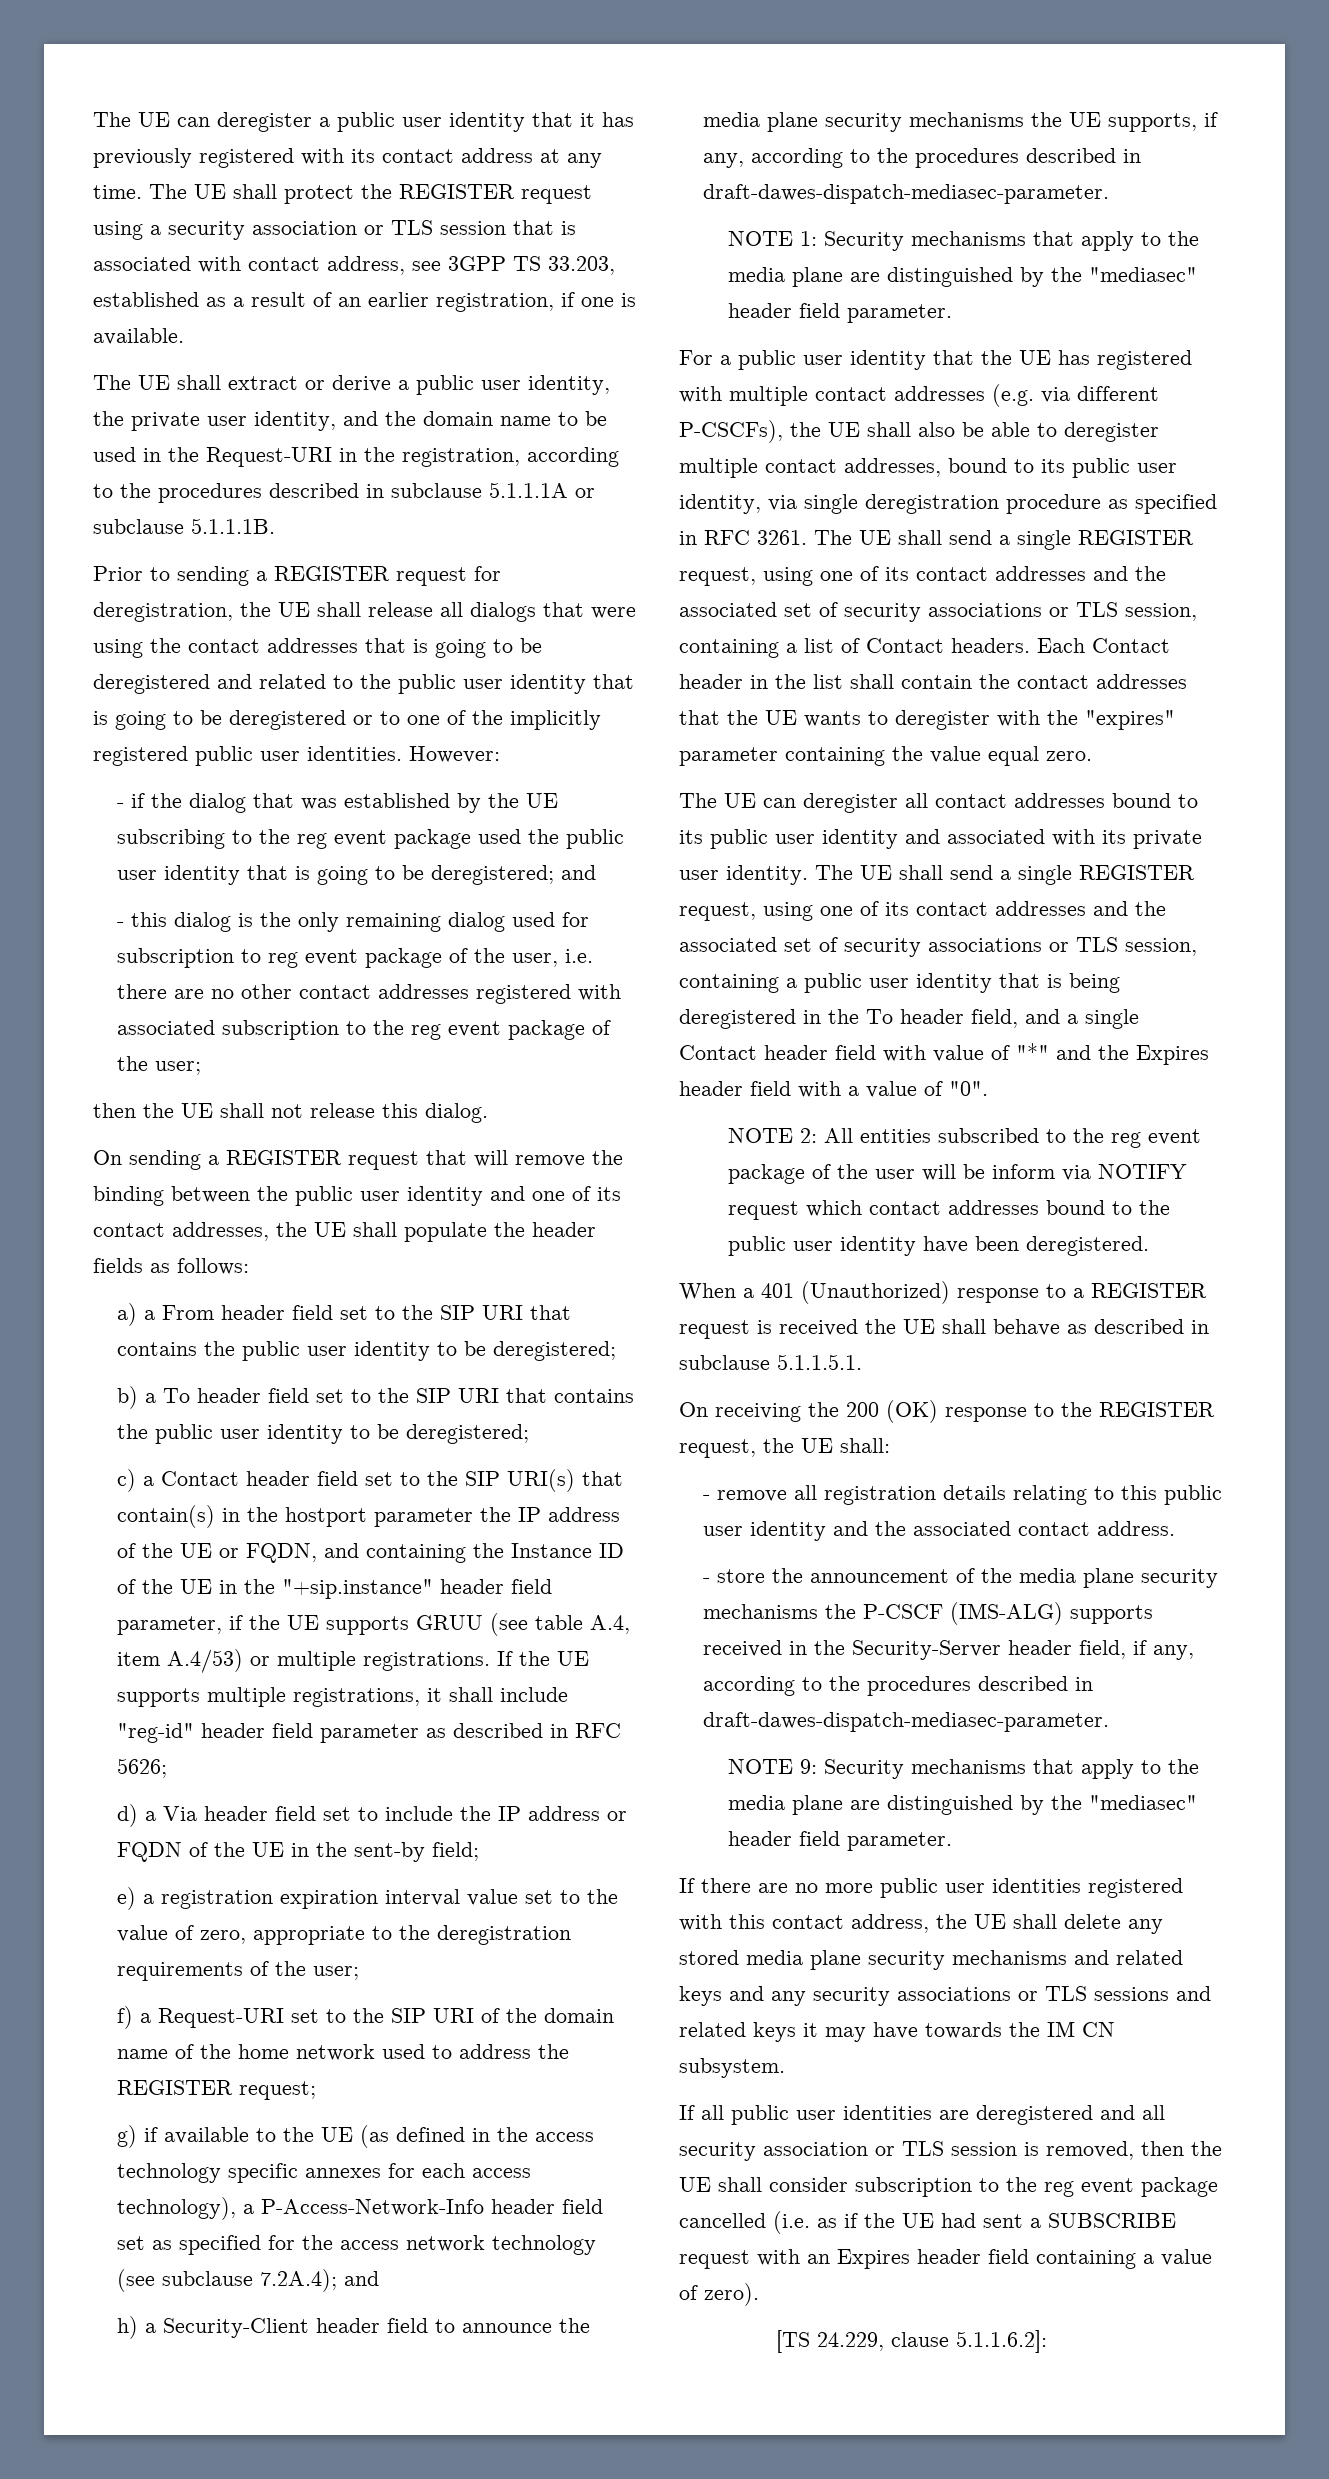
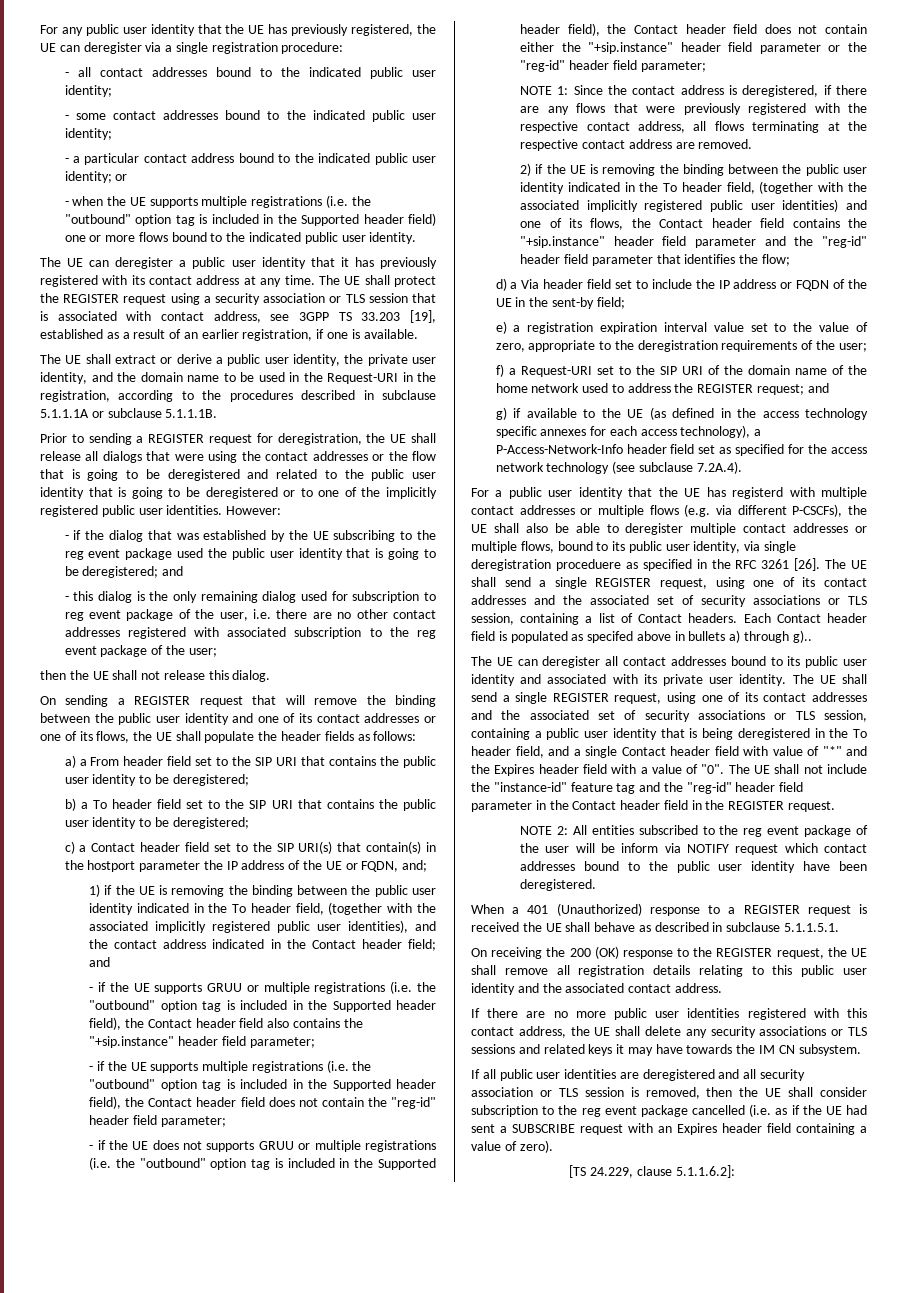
+ For any public user identity that the UE has previously registered, the UE can deregister via a single registration procedure:
+ - all contact addresses bound to the indicated public user identity;
+ - some contact addresses bound to the indicated public user identity;
+ - a particular contact address bound to the indicated public user identity; or
+ - when the UE supports multiple registrations (i.e. the "outbound" option tag is included in the Supported header field) one or more flows bound to the indicated public user identity.
- The UE shall protect the REGISTER request using a security association or TLS session that is associated with contact address, see 3GPP TS 33.203, established as a result of an earlier registration, if one is available.
+ The UE shall protect the REGISTER request using a security association or TLS session that is associated with contact address, see 3GPP TS 33.203 [19], established as a result of an earlier registration, if one is available.
- Prior to sending a REGISTER request for deregistration, the UE shall release all dialogs that were using the contact addresses that is going to be deregistered and related to the public user identity that is going to be deregistered or to one of the implicitly registered public user identities.
+ Prior to sending a REGISTER request for deregistration, the UE shall release all dialogs that were using the contact addresses or the flow that is going to be deregistered and related to the public user identity that is going to be deregistered or to one of the implicitly registered public user identities.
- On sending a REGISTER request that will remove the binding between the public user identity and one of its contact addresses, the UE shall populate the header fields as follows:
+ On sending a REGISTER request that will remove the binding between the public user identity and one of its contact addresses or one of its flows, the UE shall populate the header fields as follows:
- c) a Contact header field set to the SIP URI(s) that contain(s) in the hostport parameter the IP address of the UE or FQDN, and containing the Instance ID of the UE in the "+sip.instance" header field parameter, if the UE supports GRUU (see table A.4, item A.4/53) or multiple registrations. If the UE supports multiple registrations, it shall include "reg-id" header field parameter as described in RFC 5626;
+ c) a Contact header field set to the SIP URI(s) that contain(s) in the hostport parameter the IP address of the UE or FQDN, and;
+ 1) if the UE is removing the binding between the public user identity indicated in the To header field, (together with the associated implicitly registered public user identities), and the contact address indicated in the Contact header field; and
+ - if the UE supports GRUU or multiple registrations (i.e. the "outbound" option tag is included in the Supported header field), the Contact header field also contains the "+sip.instance" header field parameter;
+ - if the UE supports multiple registrations (i.e. the "outbound" option tag is included in the Supported header field), the Contact header field does not contain the "reg-id" header field parameter;
+ - if the UE does not supports GRUU or multiple registrations (i.e. the "outbound" option tag is included in the Supported header field), the Contact header field does not contain either the "+sip.instance" header field parameter or the "reg-id" header field parameter;
+ NOTE 1: Since the contact address is deregistered, if there are any flows that were previously registered with the respective contact address, all flows terminating at the respective contact address are removed.
+ 2) if the UE is removing the binding between the public user identity indicated in the To header field, (together with the associated implicitly registered public user identities) and one of its flows, the Contact header field contains the "+sip.instance" header field parameter and the "reg-id" header field parameter that identifies the flow;
- f) a Request-URI set to the SIP URI of the domain name of the home network used to address the REGISTER request;
+ f) a Request-URI set to the SIP URI of the domain name of the home network used to address the REGISTER request; and
- g) if available to the UE (as defined in the access technology specific annexes for each access technology), a P-Access-Network-Info header field set as specified for the access network technology (see subclause 7.2A.4); and
- h) a Security-Client header field to announce the media plane security mechanisms the UE supports, if any, according to the procedures described in draft-dawes-dispatch-mediasec-parameter.
- NOTE 1: Security mechanisms that apply to the media plane are distinguished by the "mediasec" header field parameter.
+ g) if available to the UE (as defined in the access technology specific annexes for each access technology), a P-Access-Network-Info header field set as specified for the access network technology (see subclause 7.2A.4).
- For a public user identity that the UE has registered with multiple contact addresses (e.g. via different P-CSCFs), the UE shall also be able to deregister multiple contact addresses, bound to its public user identity, via single deregistration procedure as specified in RFC 3261.
+ For a public user identity that the UE has registerd with multiple contact addresses or multiple flows (e.g. via different P-CSCFs), the UE shall also be able to deregister multiple contact addresses or multiple flows, bound to its public user identity, via single deregistration proceduere as specified in the RFC 3261 [26].
- Each Contact header in the list shall contain the contact addresses that the UE wants to deregister with the "expires" parameter containing the value equal zero.
+ Each Contact header field is populated as specifed above in bullets a) through g)..
+ The UE shall not include the "instance-id" feature tag and the "reg-id" header field parameter in the Contact header field in the REGISTER request.
- On receiving the 200 (OK) response to the REGISTER request, the UE shall:
- - remove all registration details relating to this public user identity and the associated contact address.
+ On receiving the 200 (OK) response to the REGISTER request, the UE shall remove all registration details relating to this public user identity and the associated contact address.
- - store the announcement of the media plane security mechanisms the P-CSCF (IMS-ALG) supports received in the Security-Server header field, if any, according to the procedures described in draft-dawes-dispatch-mediasec-parameter.
- NOTE 9: Security mechanisms that apply to the media plane are distinguished by the "mediasec" header field parameter.
- If there are no more public user identities registered with this contact address, the UE shall delete any stored media plane security mechanisms and related keys and any security associations or TLS sessions and related keys it may have towards the IM CN subsystem.
+ If there are no more public user identities registered with this contact address, the UE shall delete any security associations or TLS sessions and related keys it may have towards the IM CN subsystem.

